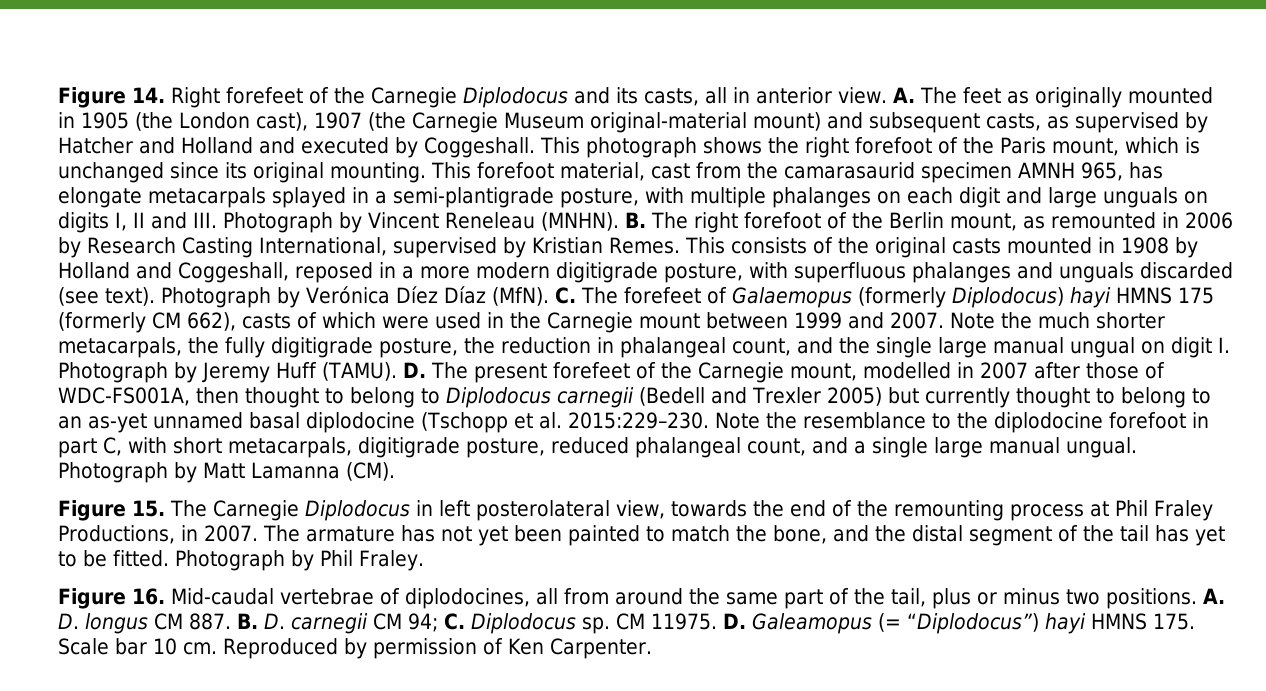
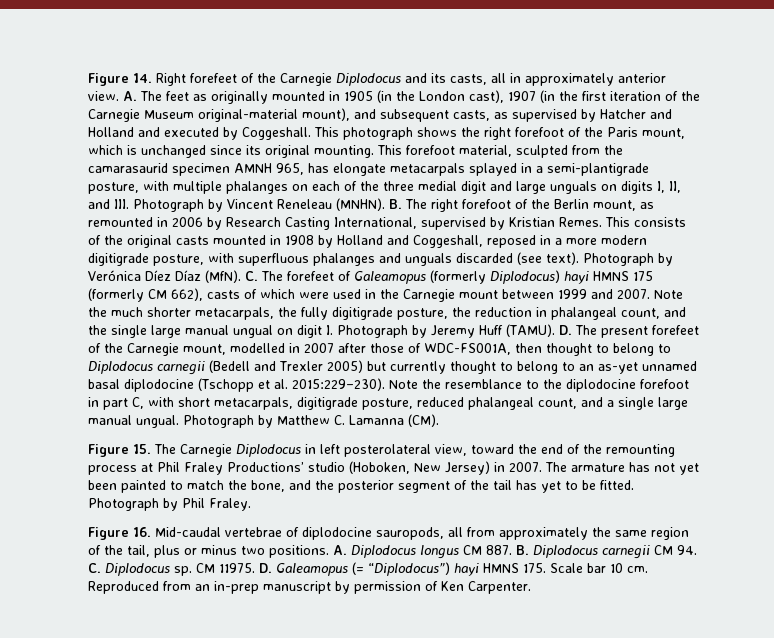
- Figure 14. Right forefeet of the Carnegie Diplodocus and its casts, all in anterior view.
+ Figure 14. Right forefeet of the Carnegie Diplodocus and its casts, all in approximately anterior view.
- A. The feet as originally mounted in 1905 (the London cast), 1907 (the Carnegie Museum original-material mount) and subsequent casts, as supervised by Hatcher and Holland and executed by Coggeshall.
+ A. The feet as originally mounted in 1905 (in the London cast), 1907 (in the first iteration of the Carnegie Museum original-material mount), and subsequent casts, as supervised by Hatcher and Holland and executed by Coggeshall.
- This forefoot material, cast from the camarasaurid specimen AMNH 965, has elongate metacarpals splayed in a semi-plantigrade posture, with multiple phalanges on each digit and large unguals on digits I, II and III. Photograph by Vincent Reneleau (MNHN).
+ This forefoot material, sculpted from the camarasaurid specimen AMNH 965, has elongate metacarpals splayed in a semi-plantigrade posture, with multiple phalanges on each of the three medial digit and large unguals on digits I, II, and III. Photograph by Vincent Reneleau (MNHN).
- C. The forefeet of Galaemopus (formerly Diplodocus) hayi HMNS 175 (formerly CM 662), casts of which were used in the Carnegie mount between 1999 and 2007.
+ C. The forefeet of Galeamopus (formerly Diplodocus) hayi HMNS 175 (formerly CM 662), casts of which were used in the Carnegie mount between 1999 and 2007.
- D. The present forefeet of the Carnegie mount, modelled in 2007 after those of WDC-FS001A, then thought to belong to Diplodocus carnegii (Bedell and Trexler 2005) but currently thought to belong to an as-yet unnamed basal diplodocine (Tschopp et al. 2015:229–230.
+ D. The present forefeet of the Carnegie mount, modelled in 2007 after those of WDC-FS001A, then thought to belong to Diplodocus carnegii (Bedell and Trexler 2005) but currently thought to belong to an as-yet unnamed basal diplodocine (Tschopp et al. 2015:229–230).
- Photograph by Matt Lamanna (CM).
+ Photograph by Matthew C. Lamanna (CM).
- Figure 15. The Carnegie Diplodocus in left posterolateral view, towards the end of the remounting process at Phil Fraley Productions, in 2007.
+ Figure 15. The Carnegie Diplodocus in left posterolateral view, toward the end of the remounting process at Phil Fraley Productions’ studio (Hoboken, New Jersey) in 2007.
- The armature has not yet been painted to match the bone, and the distal segment of the tail has yet to be fitted.
+ The armature has not yet been painted to match the bone, and the posterior segment of the tail has yet to be fitted.
- Figure 16. Mid-caudal vertebrae of diplodocines, all from around the same part of the tail, plus or minus two positions.
+ Figure 16. Mid-caudal vertebrae of diplodocine sauropods, all from approximately the same region of the tail, plus or minus two positions.
- A. D. longus CM 887. B. D. carnegii CM 94; C. Diplodocus sp.
+ A. Diplodocus longus CM 887. B. Diplodocus carnegii CM 94. C. Diplodocus sp.
- Reproduced by permission of Ken Carpenter.
+ Reproduced from an in-prep manuscript by permission of Ken Carpenter.

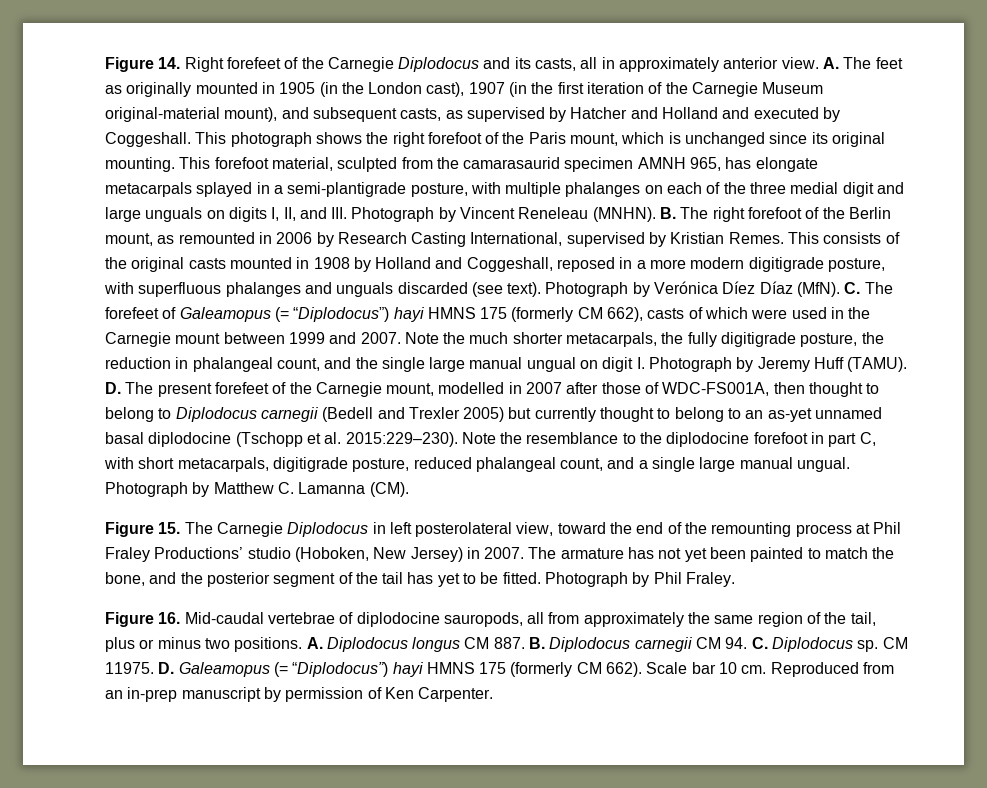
- C. The forefeet of Galeamopus (formerly Diplodocus) hayi HMNS 175 (formerly CM 662), casts of which were used in the Carnegie mount between 1999 and 2007.
+ C. The forefeet of Galeamopus (= “Diplodocus”) hayi HMNS 175 (formerly CM 662), casts of which were used in the Carnegie mount between 1999 and 2007.
- D. Galeamopus (= “Diplodocus”) hayi HMNS 175. Scale bar 10 cm.
+ D. Galeamopus (= “Diplodocus”) hayi HMNS 175 (formerly CM 662). Scale bar 10 cm.

